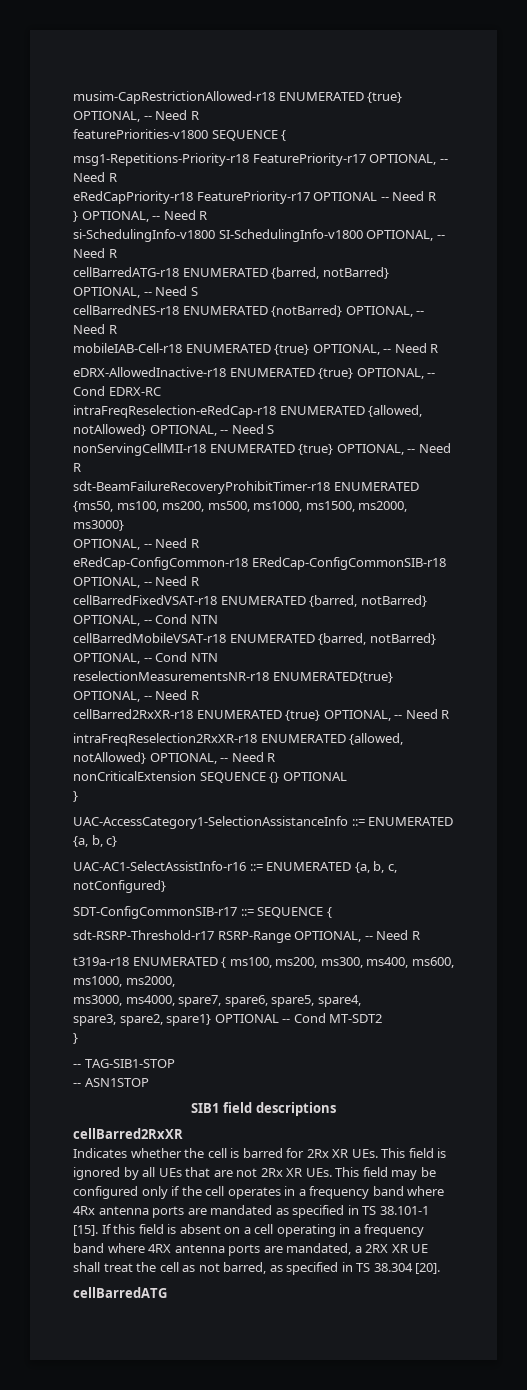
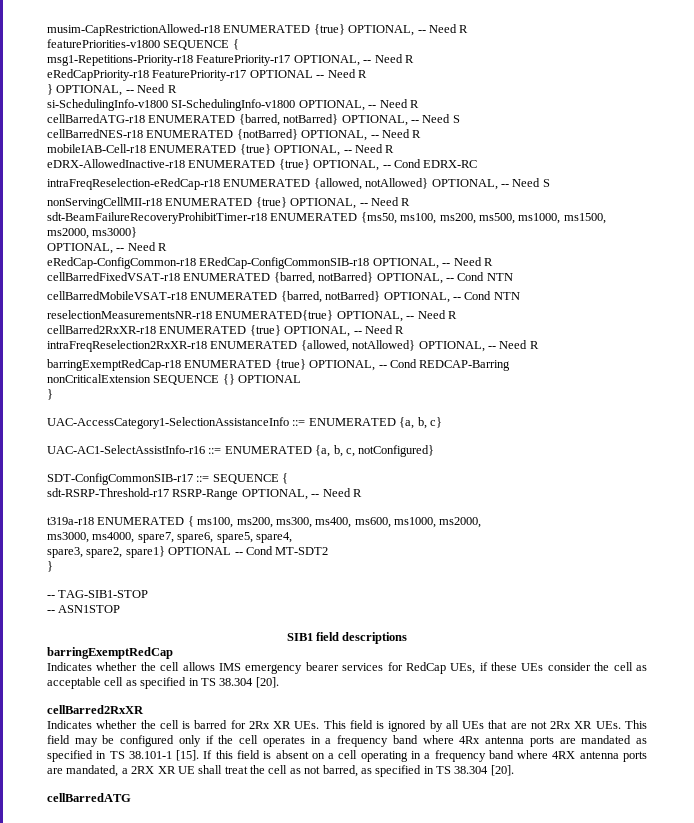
+ barringExemptRedCap-r18 ENUMERATED {true} OPTIONAL, -- Cond REDCAP-Barring
+ barringExemptRedCap
+ Indicates whether the cell allows IMS emergency bearer services for RedCap UEs, if these UEs consider the cell as acceptable cell as specified in TS 38.304 [20].

